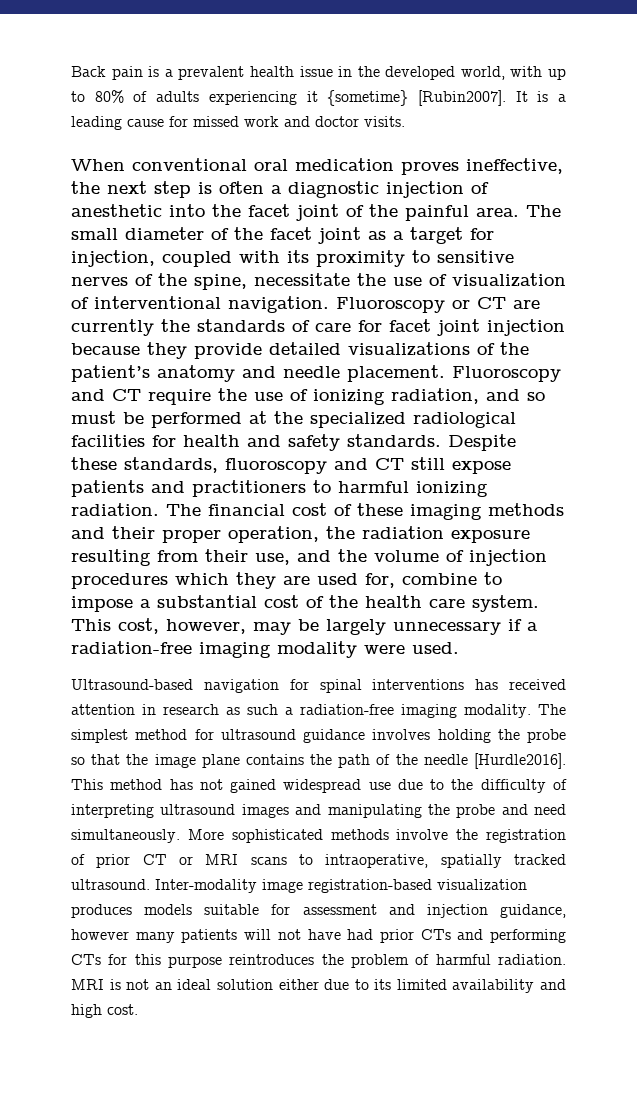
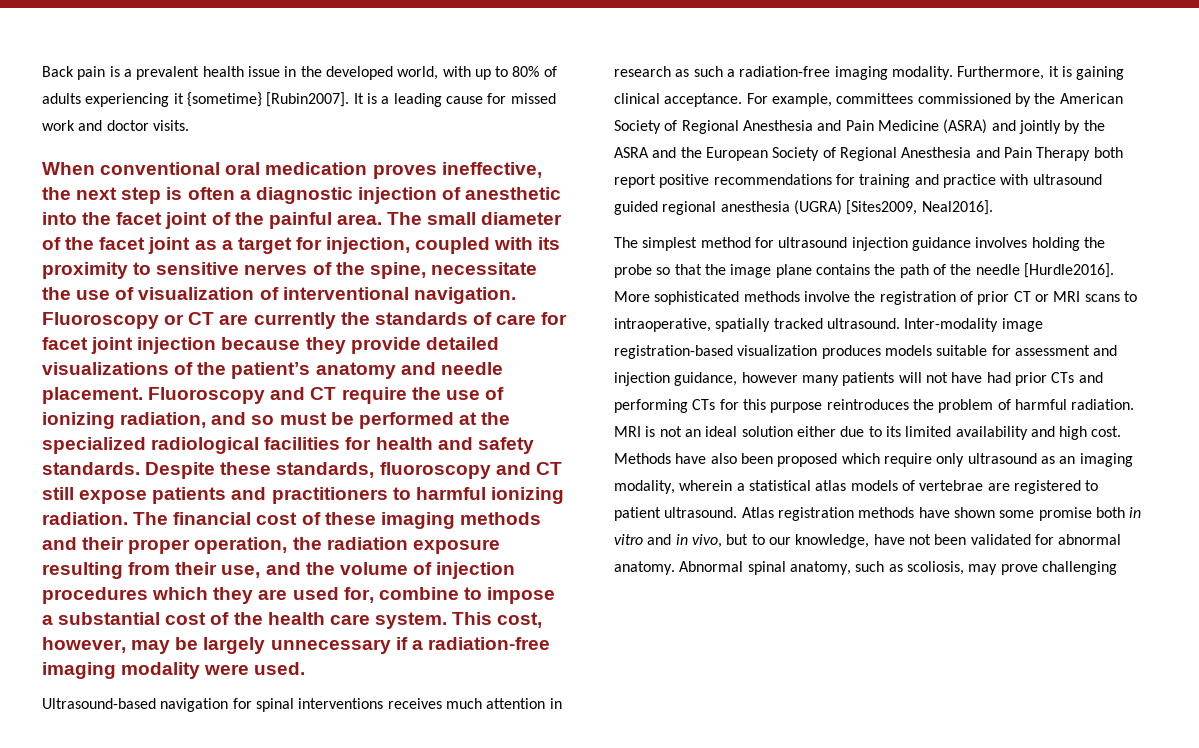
- Ultrasound-based navigation for spinal interventions has received attention in research as such a radiation-free imaging modality. The simplest method for ultrasound guidance involves holding the probe so that the image plane contains the path of the needle [Hurdle2016].
+ Ultrasound-based navigation for spinal interventions receives much attention in research as such a radiation-free imaging modality. Furthermore, it is gaining clinical acceptance. For example, committees commissioned by the American Society of Regional Anesthesia and Pain Medicine (ASRA) and jointly by the ASRA and the European Society of Regional Anesthesia and Pain Therapy both report positive recommendations for training and practice with ultrasound guided regional anesthesia (UGRA) [Sites2009, Neal2016].
+ The simplest method for ultrasound injection guidance involves holding the probe so that the image plane contains the path of the needle [Hurdle2016].
- This method has not gained widespread use due to the difficulty of interpreting ultrasound images and manipulating the probe and need simultaneously.
+ Methods have also been proposed which require only ultrasound as an imaging modality, wherein a statistical atlas models of vertebrae are registered to patient ultrasound. Atlas registration methods have shown some promise both in vitro and in vivo, but to our knowledge, have not been validated for abnormal anatomy. Abnormal spinal anatomy, such as scoliosis, may prove challenging

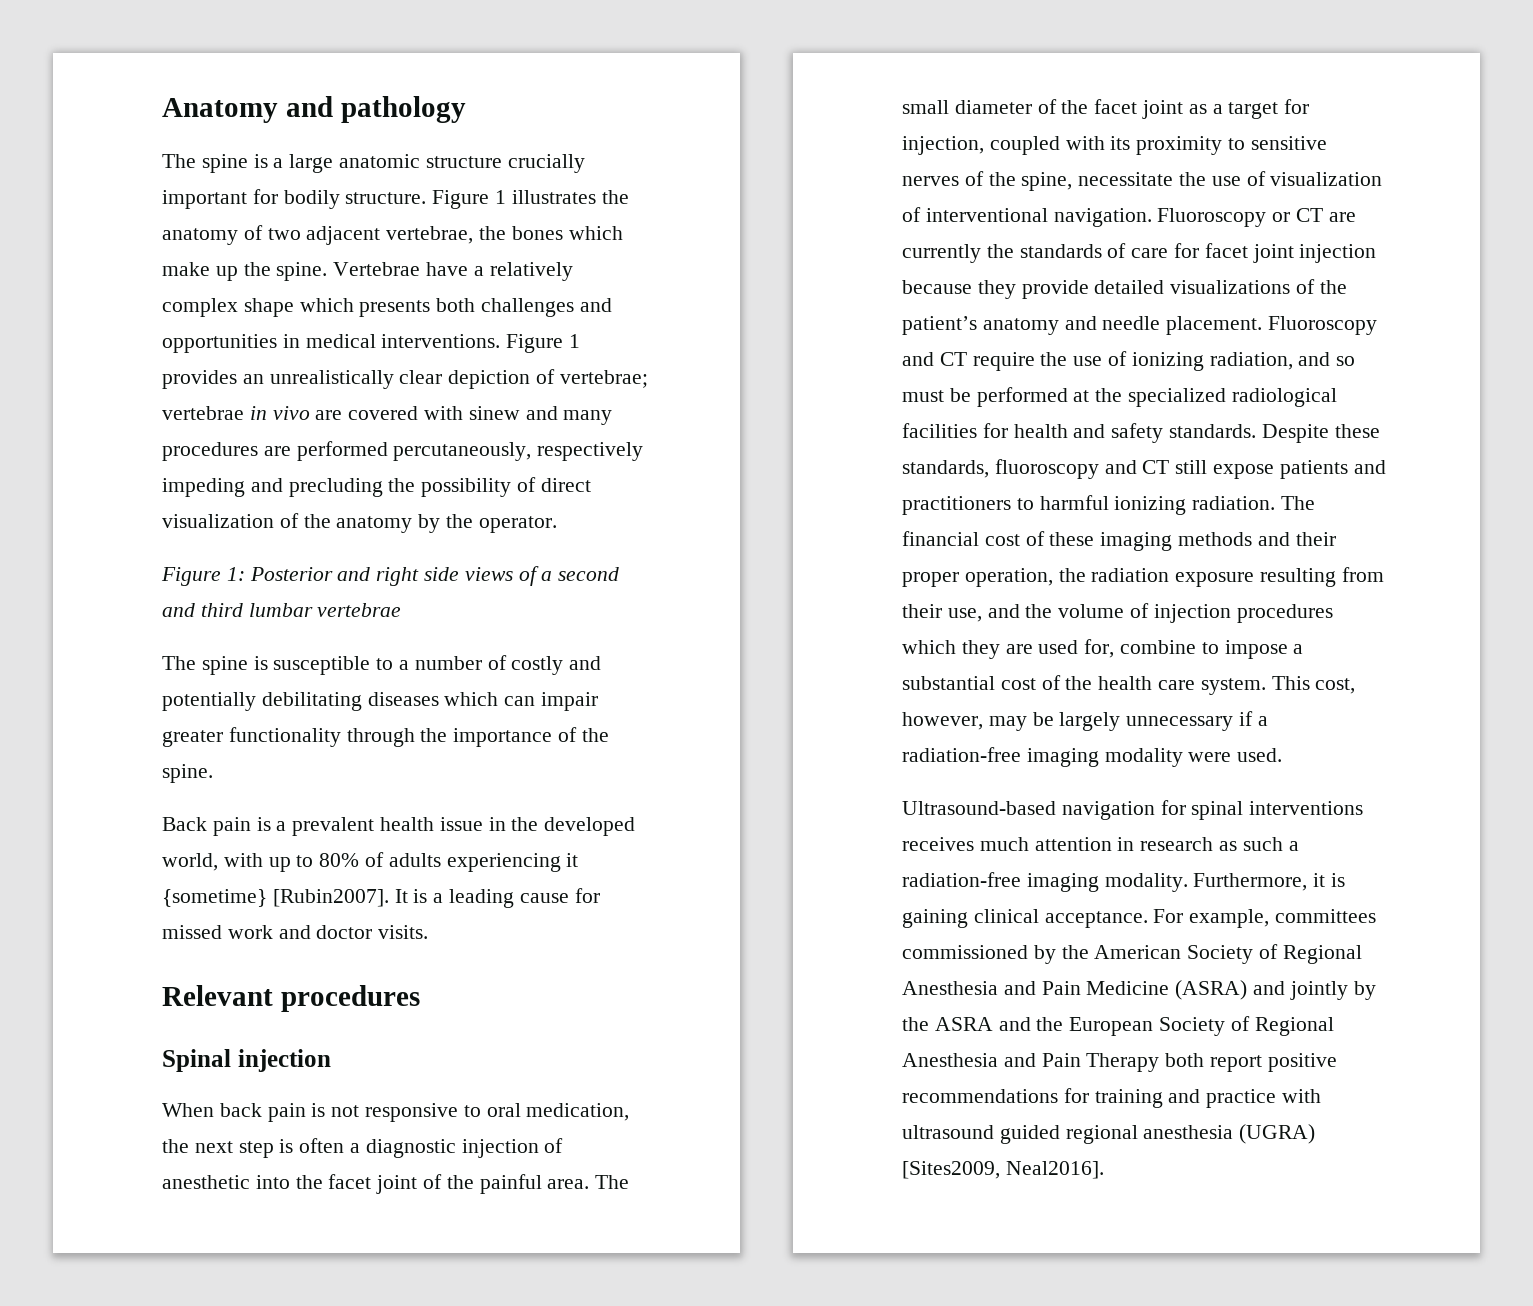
+ Anatomy and pathology
+ The spine is a large anatomic structure crucially important for bodily structure. Figure 1 illustrates the anatomy of two adjacent vertebrae, the bones which make up the spine. Vertebrae have a relatively complex shape which presents both challenges and opportunities in medical interventions. Figure 1 provides an unrealistically clear depiction of vertebrae; vertebrae in vivo are covered with sinew and many procedures are performed percutaneously, respectively impeding and precluding the possibility of direct visualization of the anatomy by the operator.
+ Figure 1: Posterior and right side views of a second and third lumbar vertebrae
+ The spine is susceptible to a number of costly and potentially debilitating diseases which can impair greater functionality through the importance of the spine.
- When conventional oral medication proves ineffective, the next step is often a diagnostic injection of anesthetic into the facet joint of the painful area.
+ Relevant procedures
+ Spinal injection
+ When back pain is not responsive to oral medication, the next step is often a diagnostic injection of anesthetic into the facet joint of the painful area.
- The simplest method for ultrasound injection guidance involves holding the probe so that the image plane contains the path of the needle [Hurdle2016]. More sophisticated methods involve the registration of prior CT or MRI scans to intraoperative, spatially tracked ultrasound. Inter-modality image registration-based visualization produces models suitable for assessment and injection guidance, however many patients will not have had prior CTs and performing CTs for this purpose reintroduces the problem of harmful radiation. MRI is not an ideal solution either due to its limited availability and high cost. Methods have also been proposed which require only ultrasound as an imaging modality, wherein a statistical atlas models of vertebrae are registered to patient ultrasound. Atlas registration methods have shown some promise both in vitro and in vivo, but to our knowledge, have not been validated for abnormal anatomy. Abnormal spinal anatomy, such as scoliosis, may prove challenging

